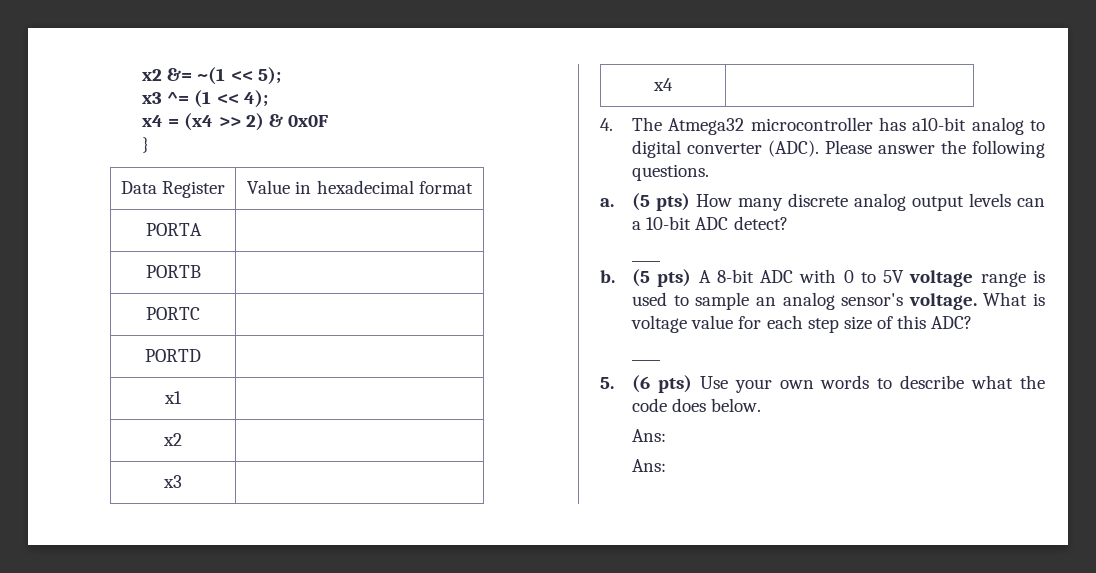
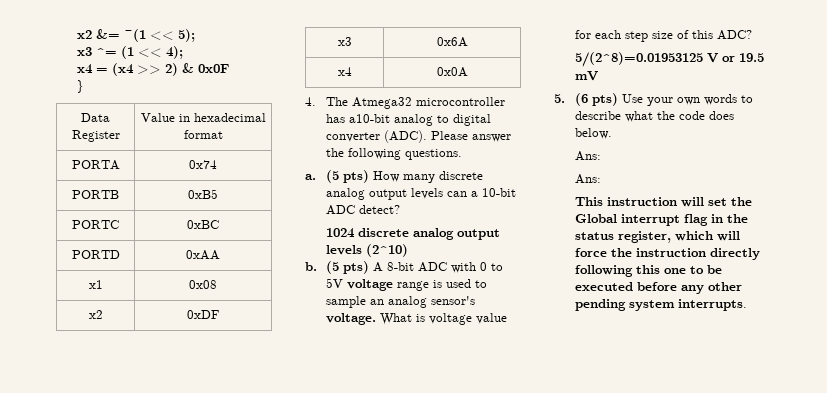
- PORTA |
+ PORTA | 0x74
- PORTB |
+ PORTB | 0xB5
- PORTC |
+ PORTC | 0xBC
- PORTD |
+ PORTD | 0xAA
- x1 |
+ x1 | 0x08
- x2 |
+ x2 | 0xDF
- x3 |
+ x3 | 0x6A
- x4 |
+ x4 | 0x0A
  (5 pts) How many discrete analog output levels can a 10-bit ADC detect?
- ____
+ 1024 discrete analog output levels (2^10)
  What is voltage value for each step size of this ADC?
- ____
+ 5/(2^8)=0.01953125 V or 19.5 mV
+ This instruction will set the Global interrupt flag in the status register, which will force the instruction directly following this one to be executed before any other pending system interrupts.

